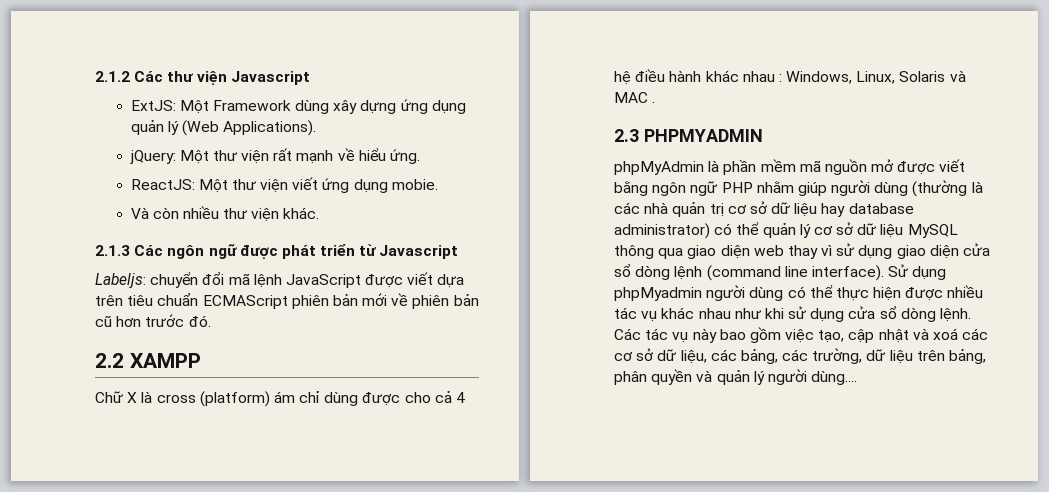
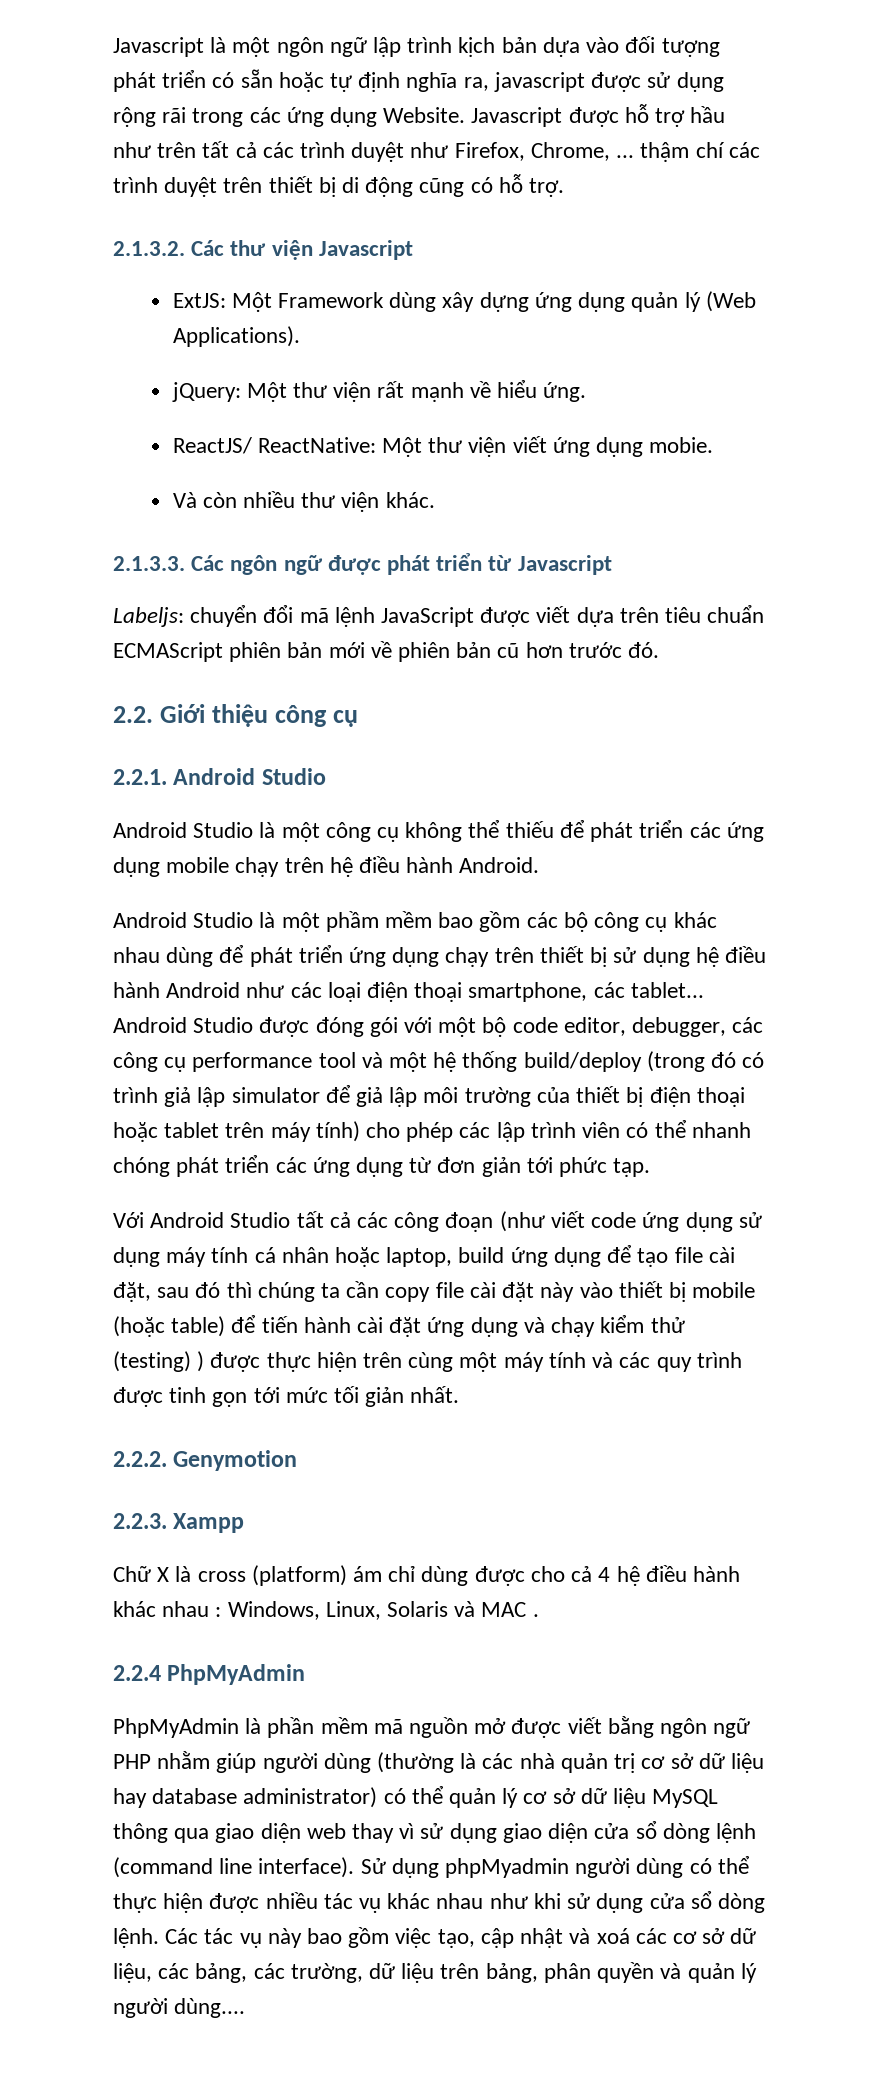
- 2.1.2 Các thư viện Javascript
+ Javascript là một ngôn ngữ lập trình kịch bản dựa vào đối tượng phát triển có sẵn hoặc tự định nghĩa ra, javascript được sử dụng rộng rãi trong các ứng dụng Website. Javascript được hỗ trợ hầu như trên tất cả các trình duyệt như Firefox, Chrome, ... thậm chí các trình duyệt trên thiết bị di động cũng có hỗ trợ.
+ 2.1.3.2. Các thư viện Javascript
- ReactJS: Một thư viện viết ứng dụng mobie.
+ ReactJS/ ReactNative: Một thư viện viết ứng dụng mobie.
- 2.1.3 Các ngôn ngữ được phát triển từ Javascript
+ 2.1.3.3. Các ngôn ngữ được phát triển từ Javascript
- 2.2 XAMPP
+ 2.2. Giới thiệu công cụ
+ 2.2.1. Android Studio
+ Android Studio là một công cụ không thể thiếu để phát triển các ứng dụng mobile chạy trên hệ điều hành Android.
+ Android Studio là một phầm mềm bao gồm các bộ công cụ khác nhau dùng để phát triển ứng dụng chạy trên thiết bị sử dụng hệ điều hành Android như các loại điện thoại smartphone, các tablet... Android Studio được đóng gói với một bộ code editor, debugger, các công cụ performance tool và một hệ thống build/deploy (trong đó có trình giả lập simulator để giả lập môi trường của thiết bị điện thoại hoặc tablet trên máy tính) cho phép các lập trình viên có thể nhanh chóng phát triển các ứng dụng từ đơn giản tới phức tạp.
+ Với Android Studio tất cả các công đoạn (như viết code ứng dụng sử dụng máy tính cá nhân hoặc laptop, build ứng dụng để tạo file cài đặt, sau đó thì chúng ta cần copy file cài đặt này vào thiết bị mobile (hoặc table) để tiến hành cài đặt ứng dụng và chạy kiểm thử (testing) ) được thực hiện trên cùng một máy tính và các quy trình được tinh gọn tới mức tối giản nhất.
+ 2.2.2. Genymotion
+ 2.2.3. Xampp
- 2.3 PHPMYADMIN
- phpMyAdmin là phần mềm mã nguồn mở được viết bằng ngôn ngữ PHP nhằm giúp người dùng (thường là các nhà quản trị cơ sở dữ liệu hay database administrator) có thể quản lý cơ sở dữ liệu MySQL thông qua giao diện web thay vì sử dụng giao diện cửa sổ dòng lệnh (command line interface).
+ 2.2.4 PhpMyAdmin
+ PhpMyAdmin là phần mềm mã nguồn mở được viết bằng ngôn ngữ PHP nhằm giúp người dùng (thường là các nhà quản trị cơ sở dữ liệu hay database administrator) có thể quản lý cơ sở dữ liệu MySQL thông qua giao diện web thay vì sử dụng giao diện cửa sổ dòng lệnh (command line interface).

